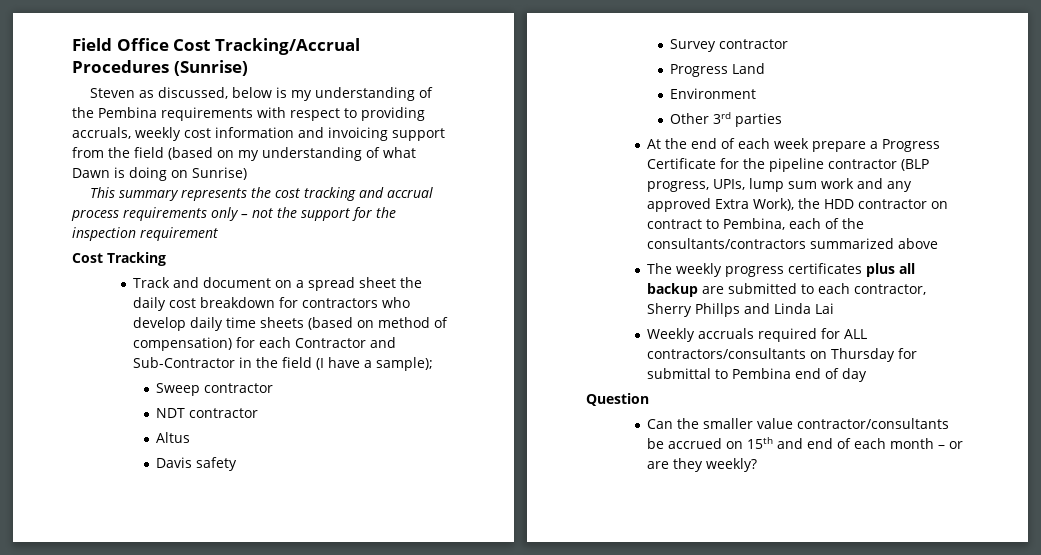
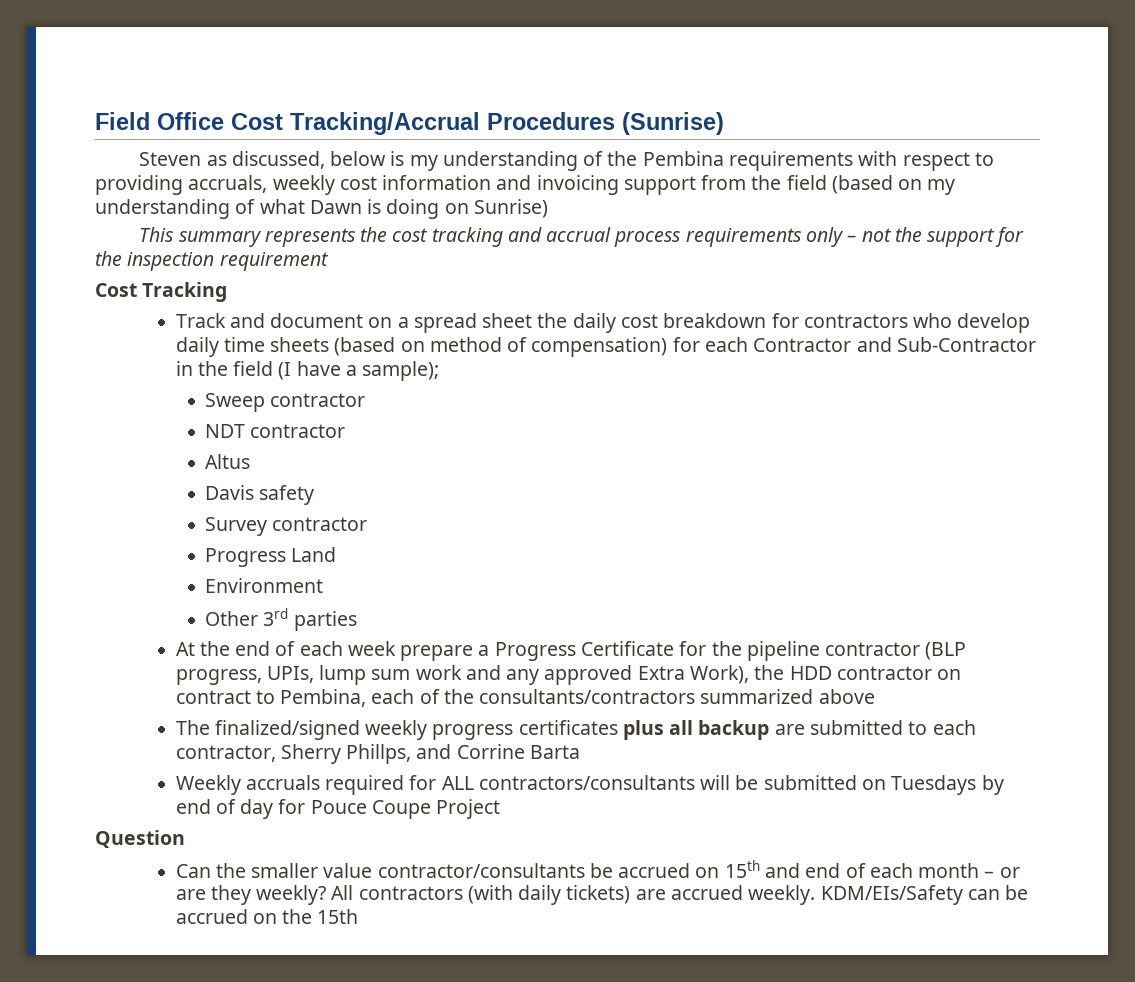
- The weekly progress certificates plus all backup are submitted to each contractor, Sherry Phillps and Linda Lai
+ The finalized/signed weekly progress certificates plus all backup are submitted to each contractor, Sherry Phillps, and Corrine Barta
- Weekly accruals required for ALL contractors/consultants on Thursday for submittal to Pembina end of day
+ Weekly accruals required for ALL contractors/consultants will be submitted on Tuesdays by end of day for Pouce Coupe Project
+ All contractors (with daily tickets) are accrued weekly. KDM/EIs/Safety can be accrued on the 15th

